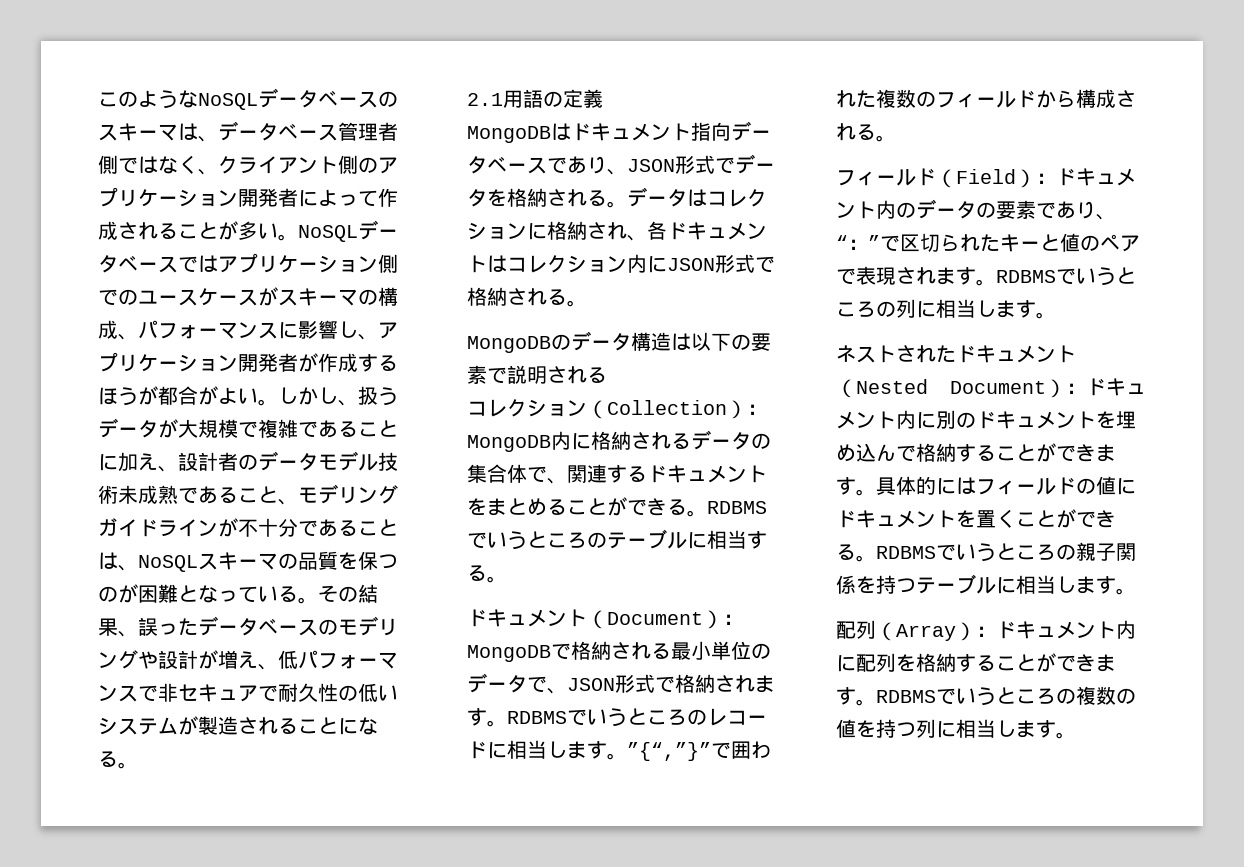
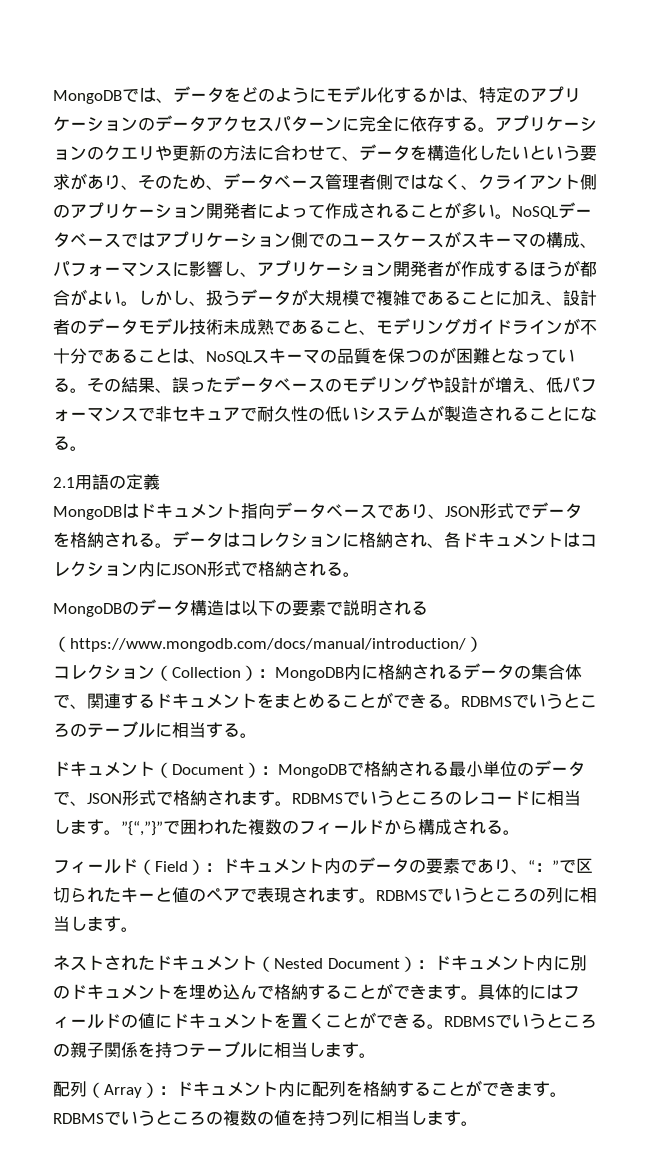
- このようなNoSQLデータベースのスキーマは、データベース管理者側ではなく、クライアント側のアプリケーション開発者によって作成されることが多い。
+ MongoDBでは、データをどのようにモデル化するかは、特定のアプリケーションのデータアクセスパターンに完全に依存する。アプリケーションのクエリや更新の方法に合わせて、データを構造化したいという要求があり、そのため、データベース管理者側ではなく、クライアント側のアプリケーション開発者によって作成されることが多い。
+ （https://www.mongodb.com/docs/manual/introduction/）

